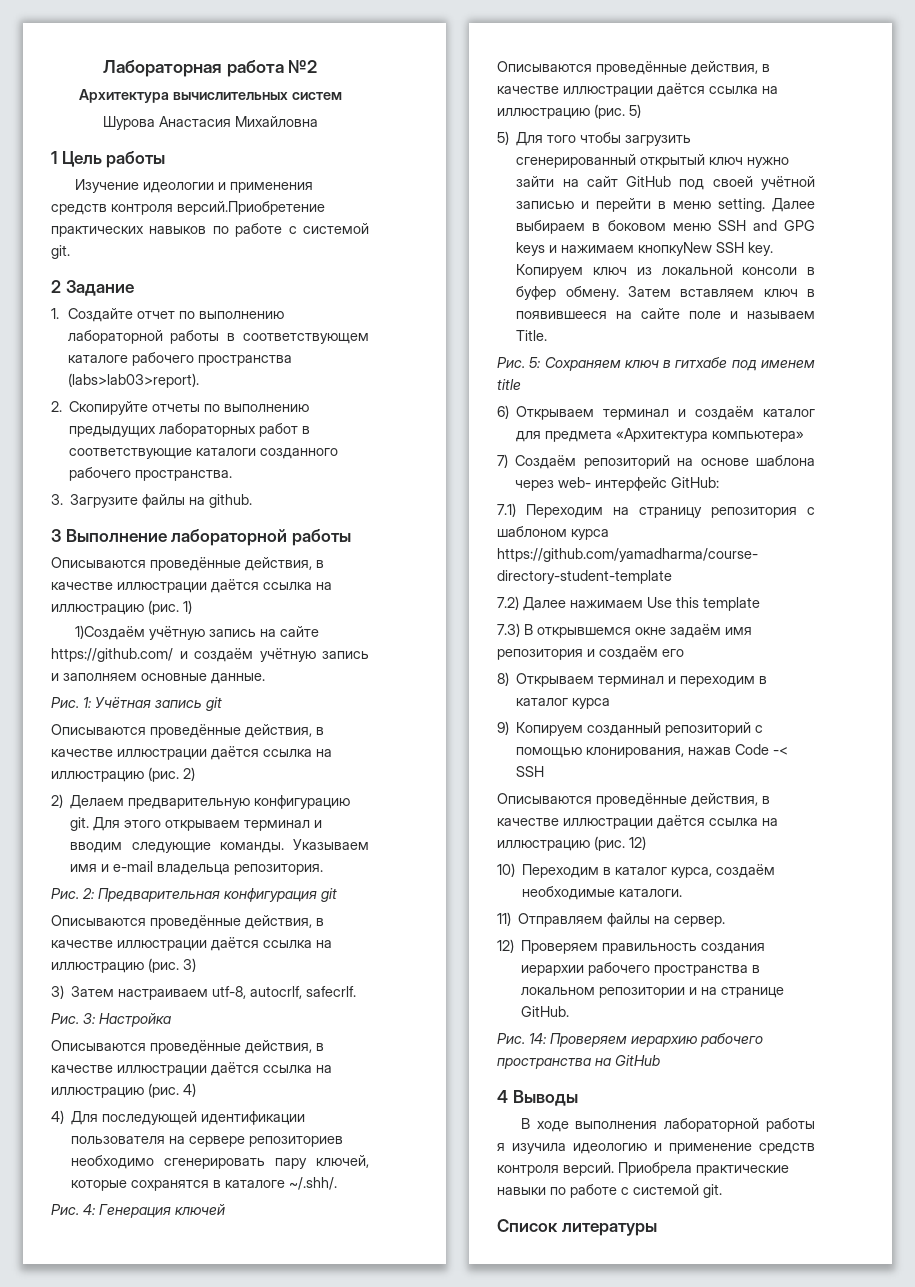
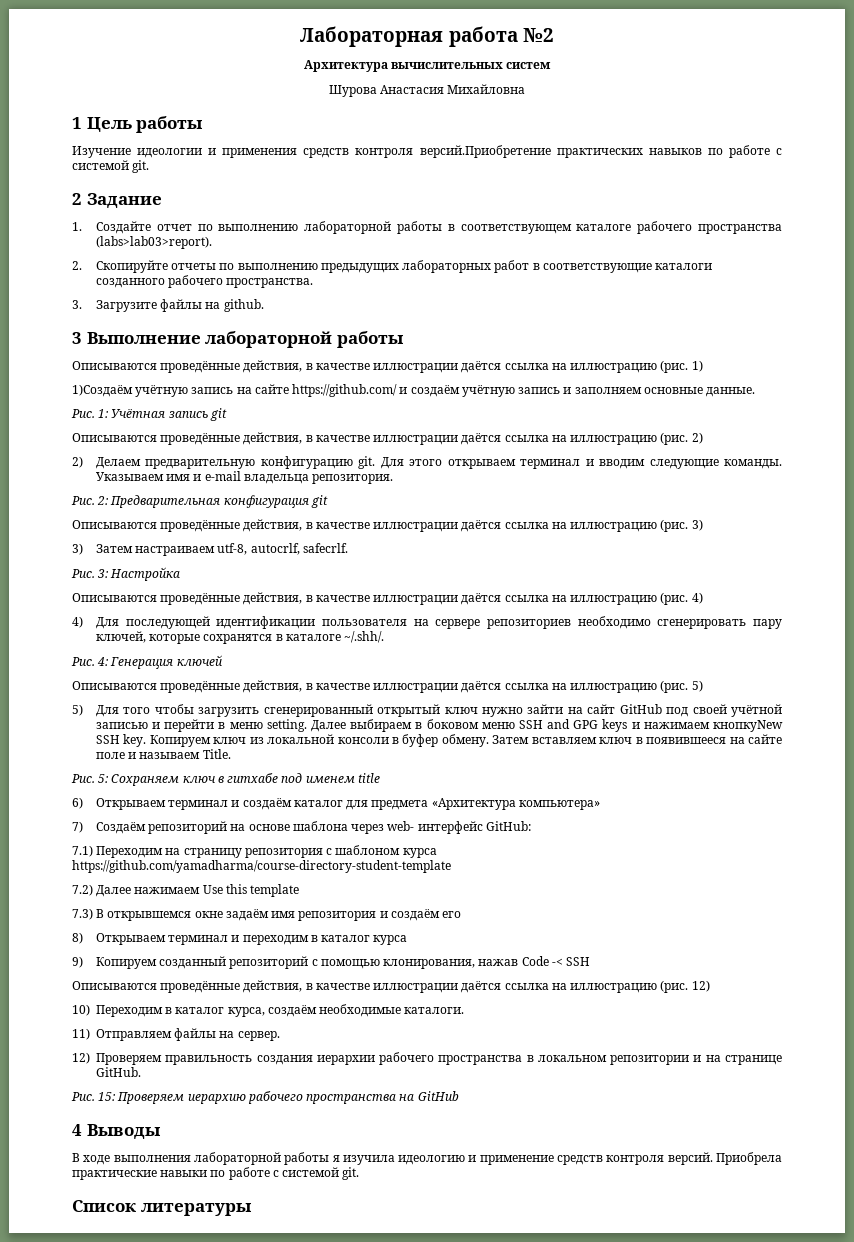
- Рис. 14: Проверяем иерархию рабочего пространства на GitHub
+ Рис. 15: Проверяем иерархию рабочего пространства на GitHub

